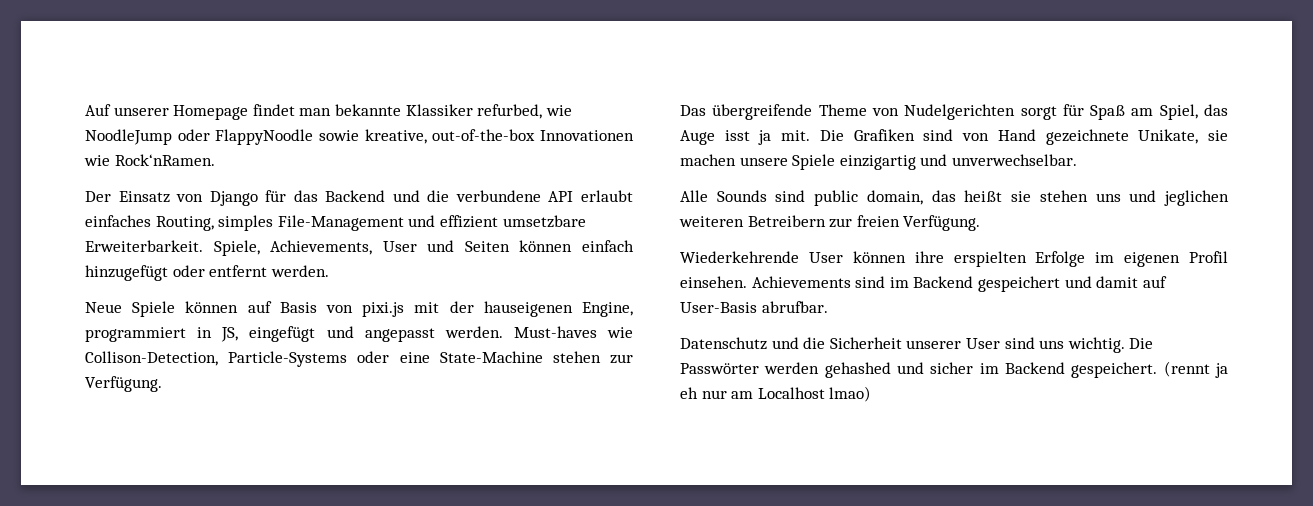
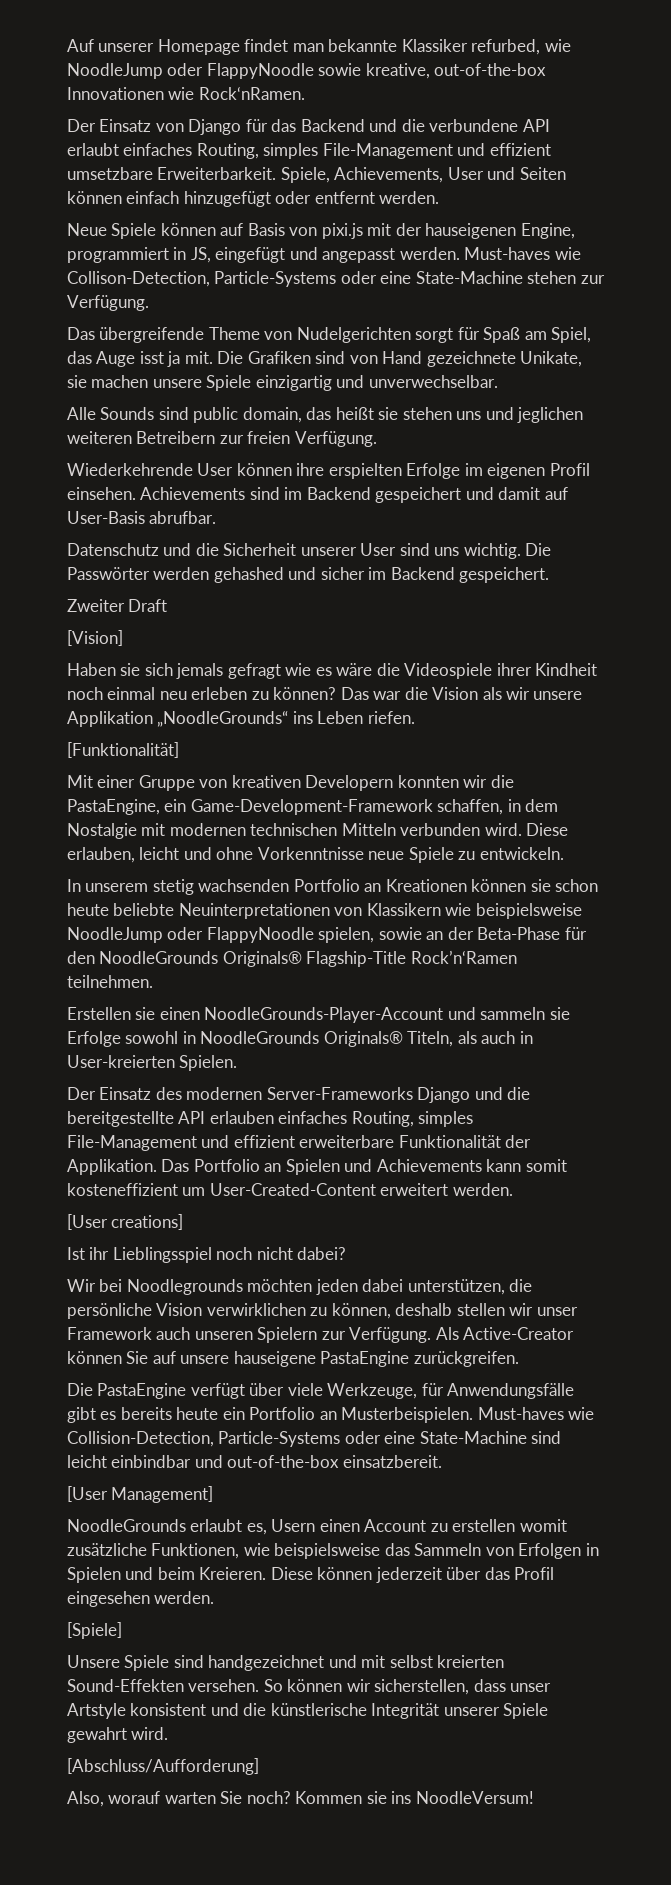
- Die Passwörter werden gehashed und sicher im Backend gespeichert. (rennt ja eh nur am Localhost lmao)
+ Die Passwörter werden gehashed und sicher im Backend gespeichert.
+ Zweiter Draft
+ [Vision]
+ Haben sie sich jemals gefragt wie es wäre die Videospiele ihrer Kindheit noch einmal neu erleben zu können? Das war die Vision als wir unsere Applikation „NoodleGrounds“ ins Leben riefen.
+ [Funktionalität]
+ Mit einer Gruppe von kreativen Developern konnten wir die PastaEngine, ein Game-Development-Framework schaffen, in dem Nostalgie mit modernen technischen Mitteln verbunden wird. Diese erlauben, leicht und ohne Vorkenntnisse neue Spiele zu entwickeln.
+ In unserem stetig wachsenden Portfolio an Kreationen können sie schon heute beliebte Neuinterpretationen von Klassikern wie beispielsweise NoodleJump oder FlappyNoodle spielen, sowie an der Beta-Phase für den NoodleGrounds Originals® Flagship-Title Rock’n‘Ramen teilnehmen.
+ Erstellen sie einen NoodleGrounds-Player-Account und sammeln sie Erfolge sowohl in NoodleGrounds Originals® Titeln, als auch in User-kreierten Spielen.
+ Der Einsatz des modernen Server-Frameworks Django und die bereitgestellte API erlauben einfaches Routing, simples File-Management und effizient erweiterbare Funktionalität der Applikation. Das Portfolio an Spielen und Achievements kann somit kosteneffizient um User-Created-Content erweitert werden.
+ [User creations]
+ Ist ihr Lieblingsspiel noch nicht dabei?
+ Wir bei Noodlegrounds möchten jeden dabei unterstützen, die persönliche Vision verwirklichen zu können, deshalb stellen wir unser Framework auch unseren Spielern zur Verfügung. Als Active-Creator können Sie auf unsere hauseigene PastaEngine zurückgreifen.
+ Die PastaEngine verfügt über viele Werkzeuge, für Anwendungsfälle gibt es bereits heute ein Portfolio an Musterbeispielen. Must-haves wie Collision-Detection, Particle-Systems oder eine State-Machine sind leicht einbindbar und out-of-the-box einsatzbereit.
+ [User Management]
+ NoodleGrounds erlaubt es, Usern einen Account zu erstellen womit zusätzliche Funktionen, wie beispielsweise das Sammeln von Erfolgen in Spielen und beim Kreieren. Diese können jederzeit über das Profil eingesehen werden.
+ [Spiele]
+ Unsere Spiele sind handgezeichnet und mit selbst kreierten Sound-Effekten versehen. So können wir sicherstellen, dass unser Artstyle konsistent und die künstlerische Integrität unserer Spiele gewahrt wird.
+ [Abschluss/Aufforderung]
+ Also, worauf warten Sie noch? Kommen sie ins NoodleVersum!

